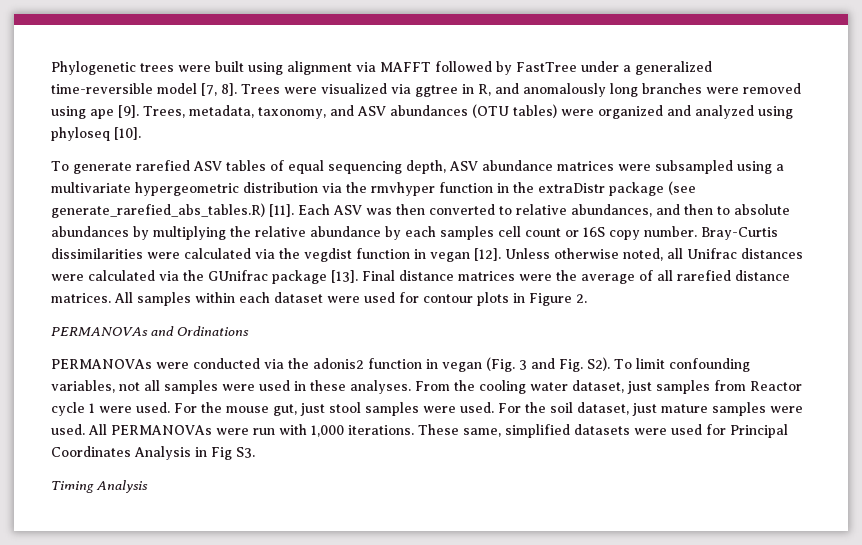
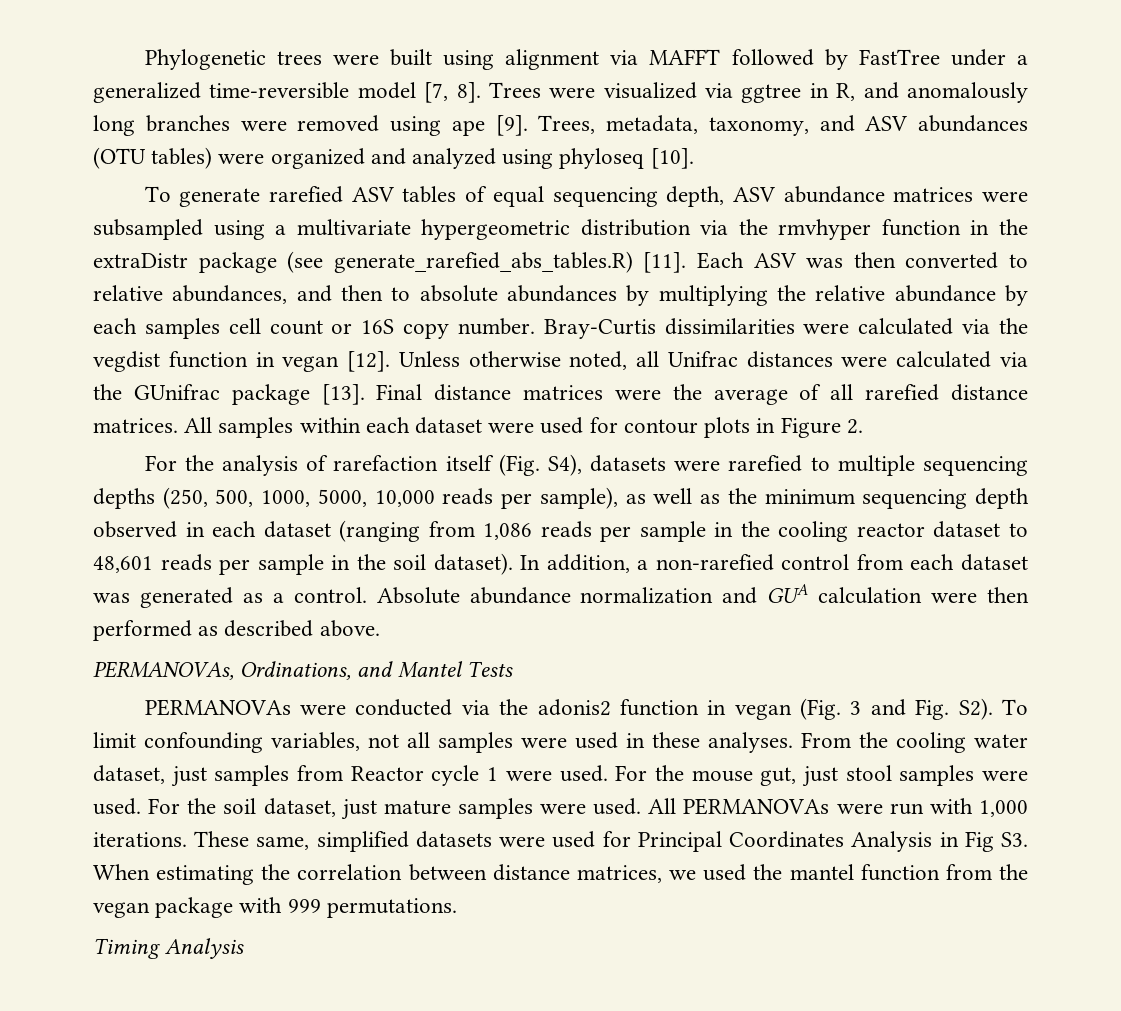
- PERMANOVAs and Ordinations
+ For the analysis of rarefaction itself (Fig. S4), datasets were rarefied to multiple sequencing depths (250, 500, 1000, 5000, 10,000 reads per sample), as well as the minimum sequencing depth observed in each dataset (ranging from 1,086 reads per sample in the cooling reactor dataset to 48,601 reads per sample in the soil dataset). In addition, a non-rarefied control from each dataset was generated as a control. Absolute abundance normalization and GUA calculation were then performed as described above.
+ PERMANOVAs, Ordinations, and Mantel Tests
- These same, simplified datasets were used for Principal Coordinates Analysis in Fig S3.
+ These same, simplified datasets were used for Principal Coordinates Analysis in Fig S3. When estimating the correlation between distance matrices, we used the mantel function from the vegan package with 999 permutations.

